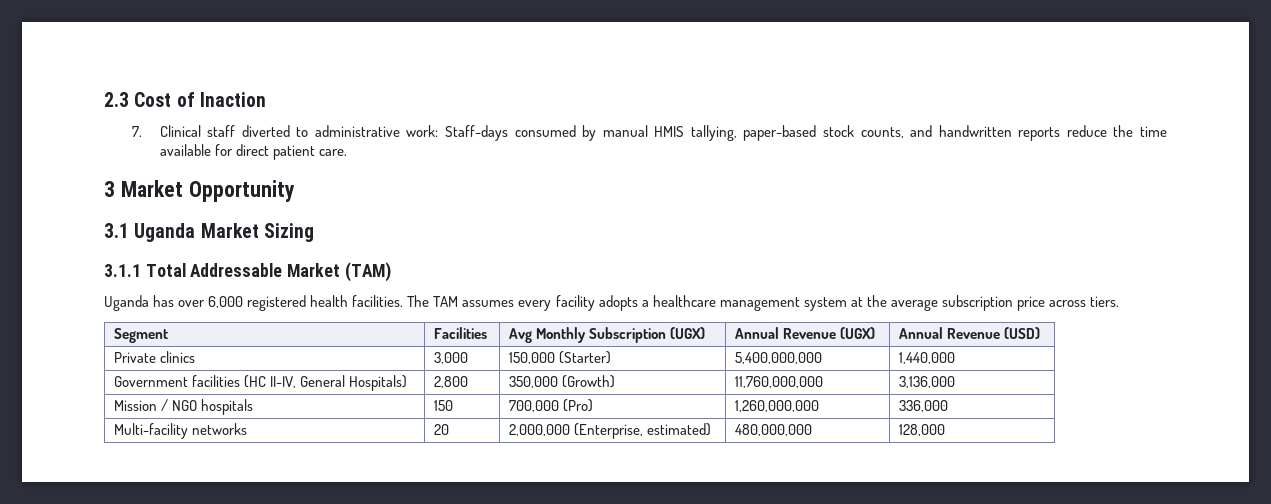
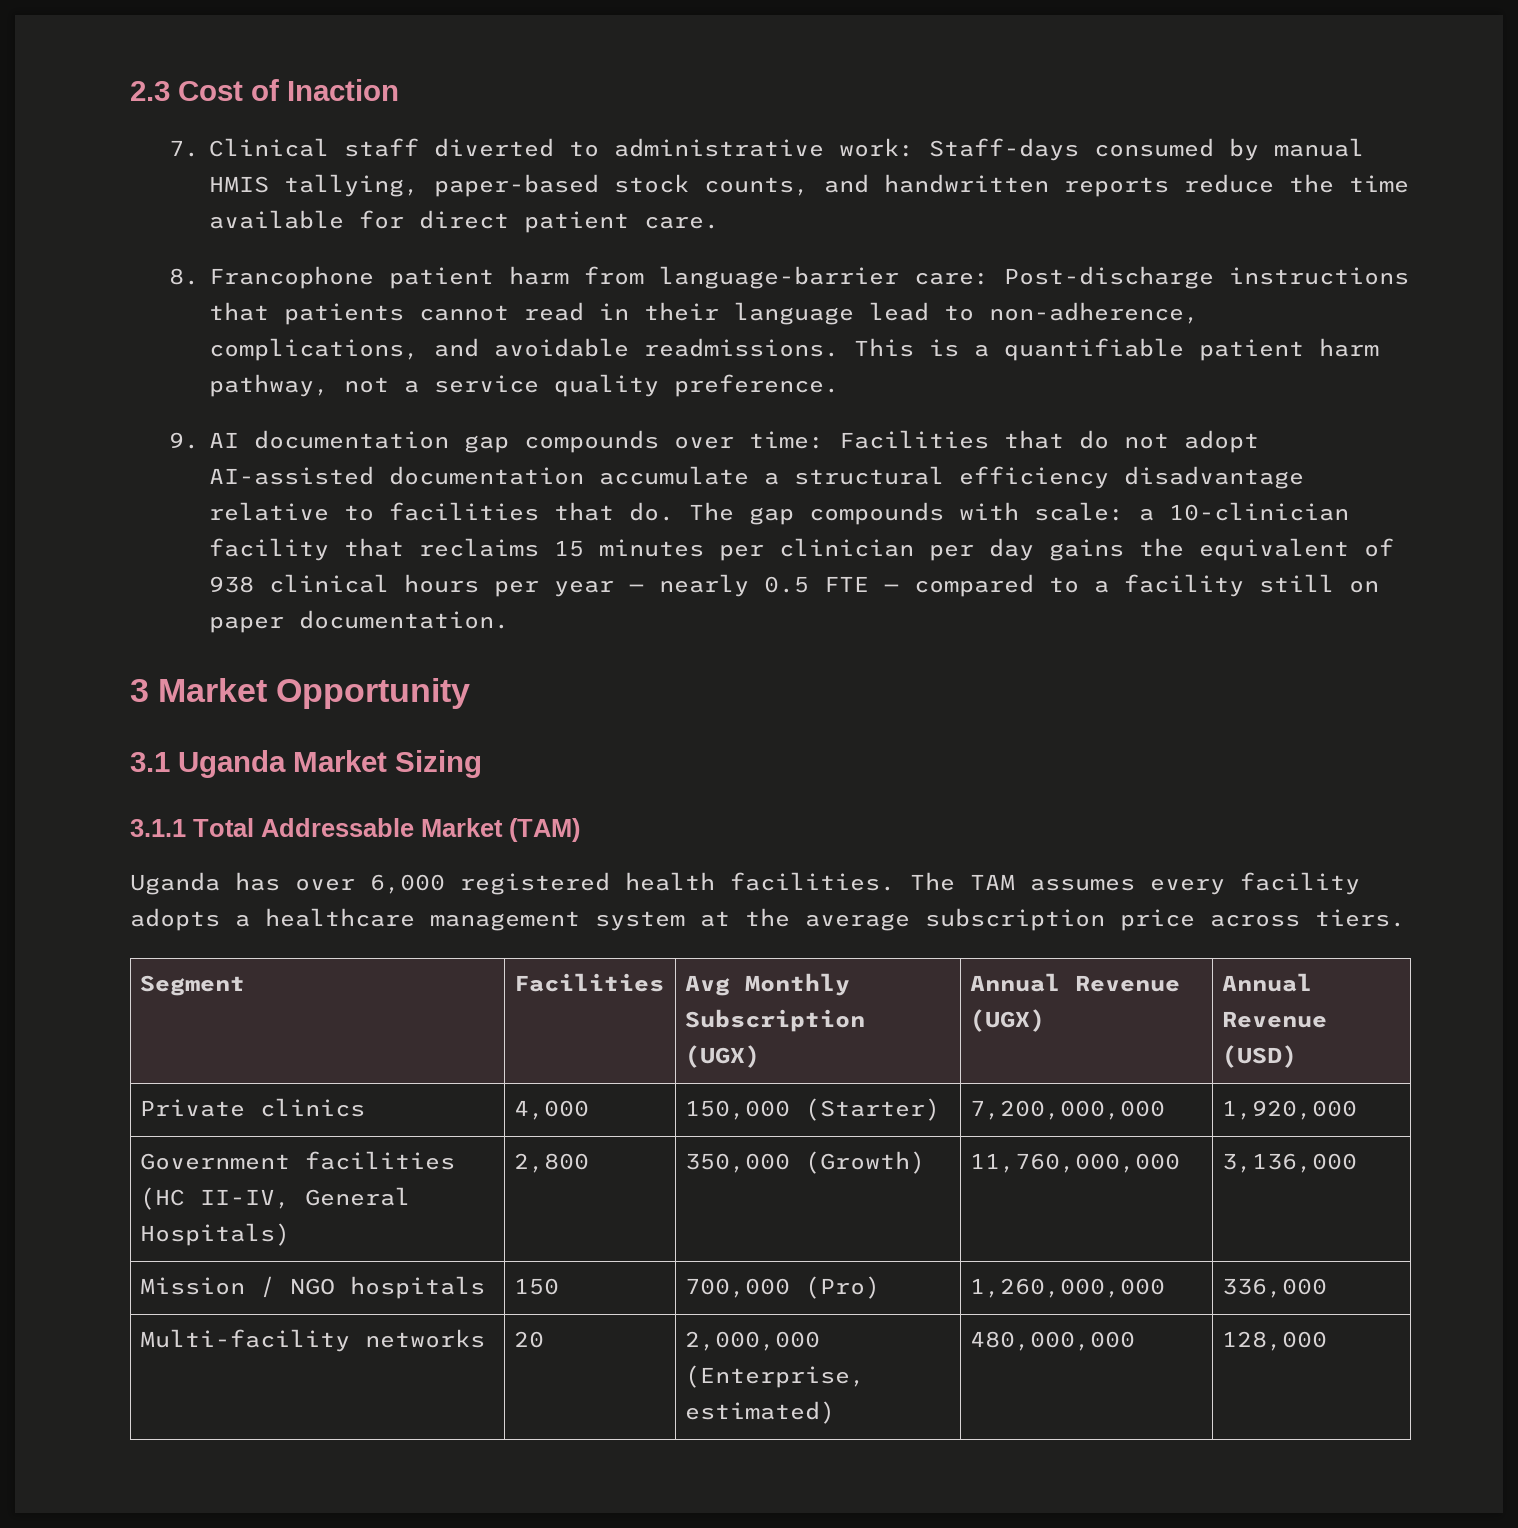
+ 8. Francophone patient harm from language-barrier care: Post-discharge instructions that patients cannot read in their language lead to non-adherence, complications, and avoidable readmissions. This is a quantifiable patient harm pathway, not a service quality preference.
+ 9. AI documentation gap compounds over time: Facilities that do not adopt AI-assisted documentation accumulate a structural efficiency disadvantage relative to facilities that do. The gap compounds with scale: a 10-clinician facility that reclaims 15 minutes per clinician per day gains the equivalent of 938 clinical hours per year — nearly 0.5 FTE — compared to a facility still on paper documentation.
- Private clinics | 3,000 | 150,000 (Starter) | 5,400,000,000 | 1,440,000
+ Private clinics | 4,000 | 150,000 (Starter) | 7,200,000,000 | 1,920,000

